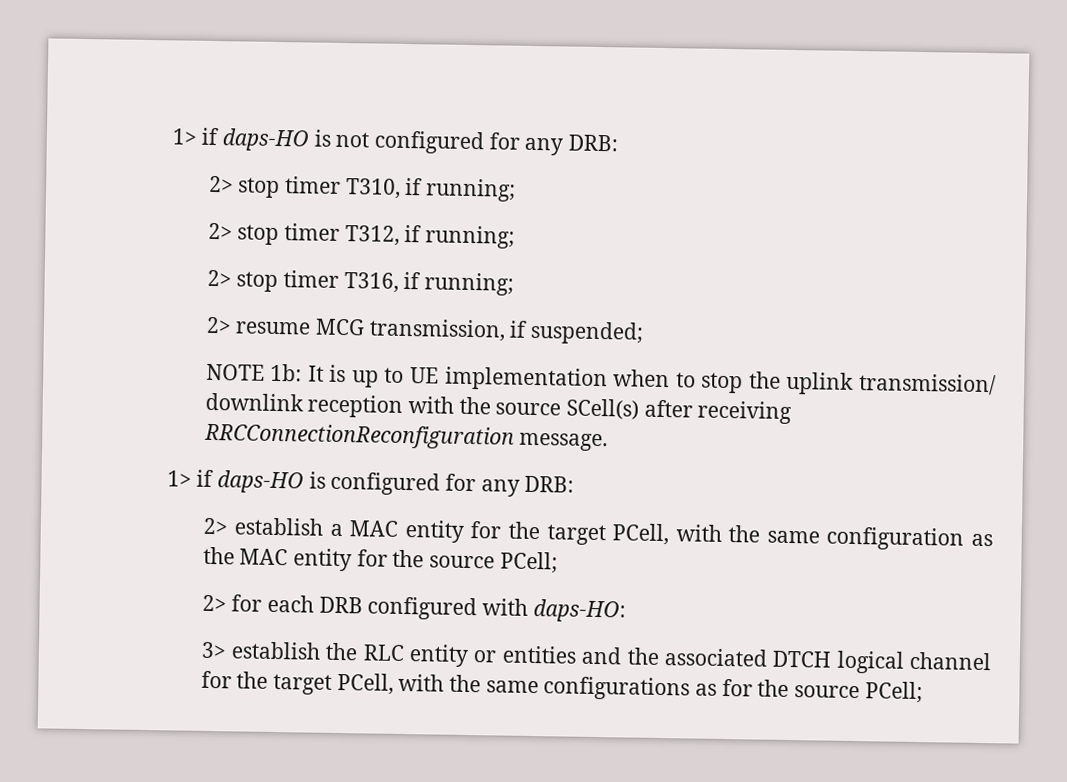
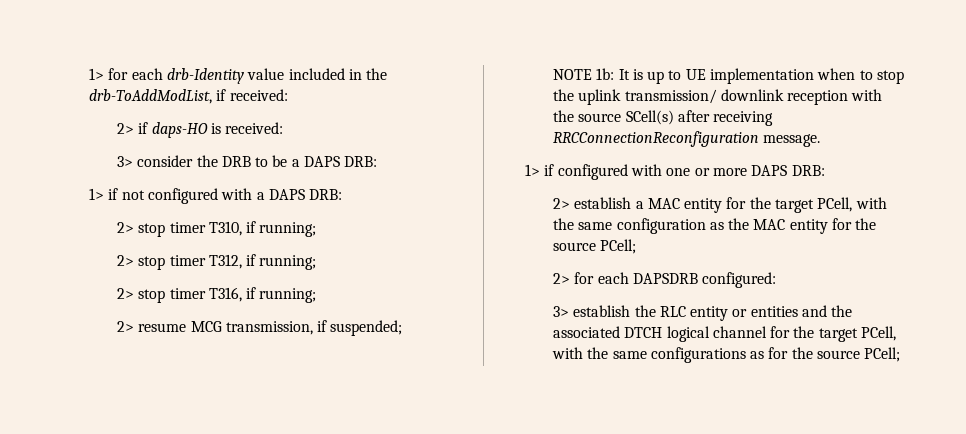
- 1> if daps-HO is not configured for any DRB:
+ 1> for each drb-Identity value included in the drb-ToAddModList, if received:
+ 2> if daps-HO is received:
+ 3> consider the DRB to be a DAPS DRB:
+ 1> if not configured with a DAPS DRB:
- 1> if daps-HO is configured for any DRB:
+ 1> if configured with one or more DAPS DRB:
- 2> for each DRB configured with daps-HO:
+ 2> for each DAPSDRB configured:

